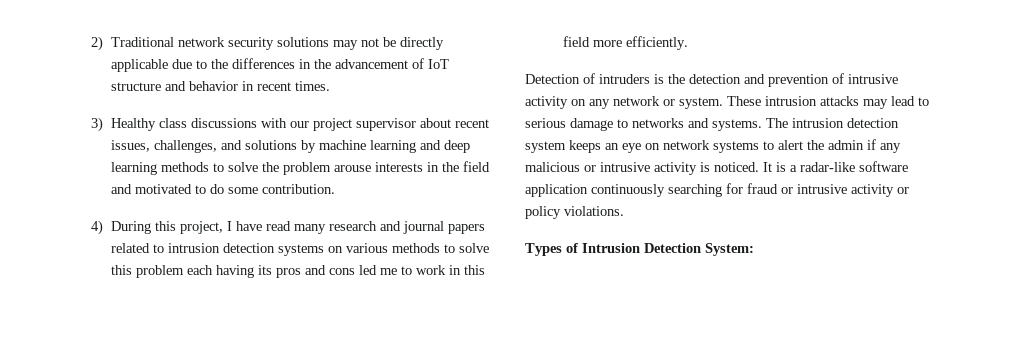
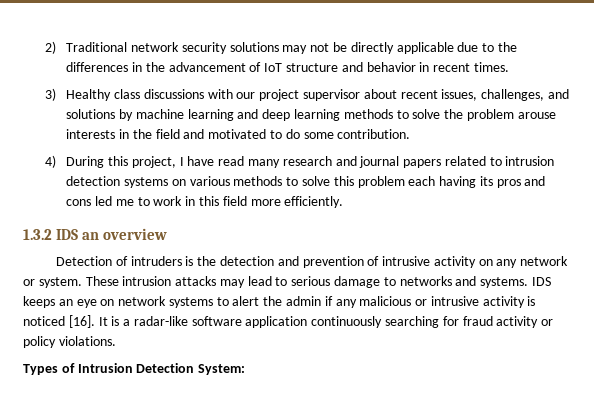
+ 1.3.2 IDS an overview
- The intrusion detection system keeps an eye on network systems to alert the admin if any malicious or intrusive activity is noticed.
+ IDS keeps an eye on network systems to alert the admin if any malicious or intrusive activity is noticed [16].
- It is a radar-like software application continuously searching for fraud or intrusive activity or policy violations.
+ It is a radar-like software application continuously searching for fraud activity or policy violations.

